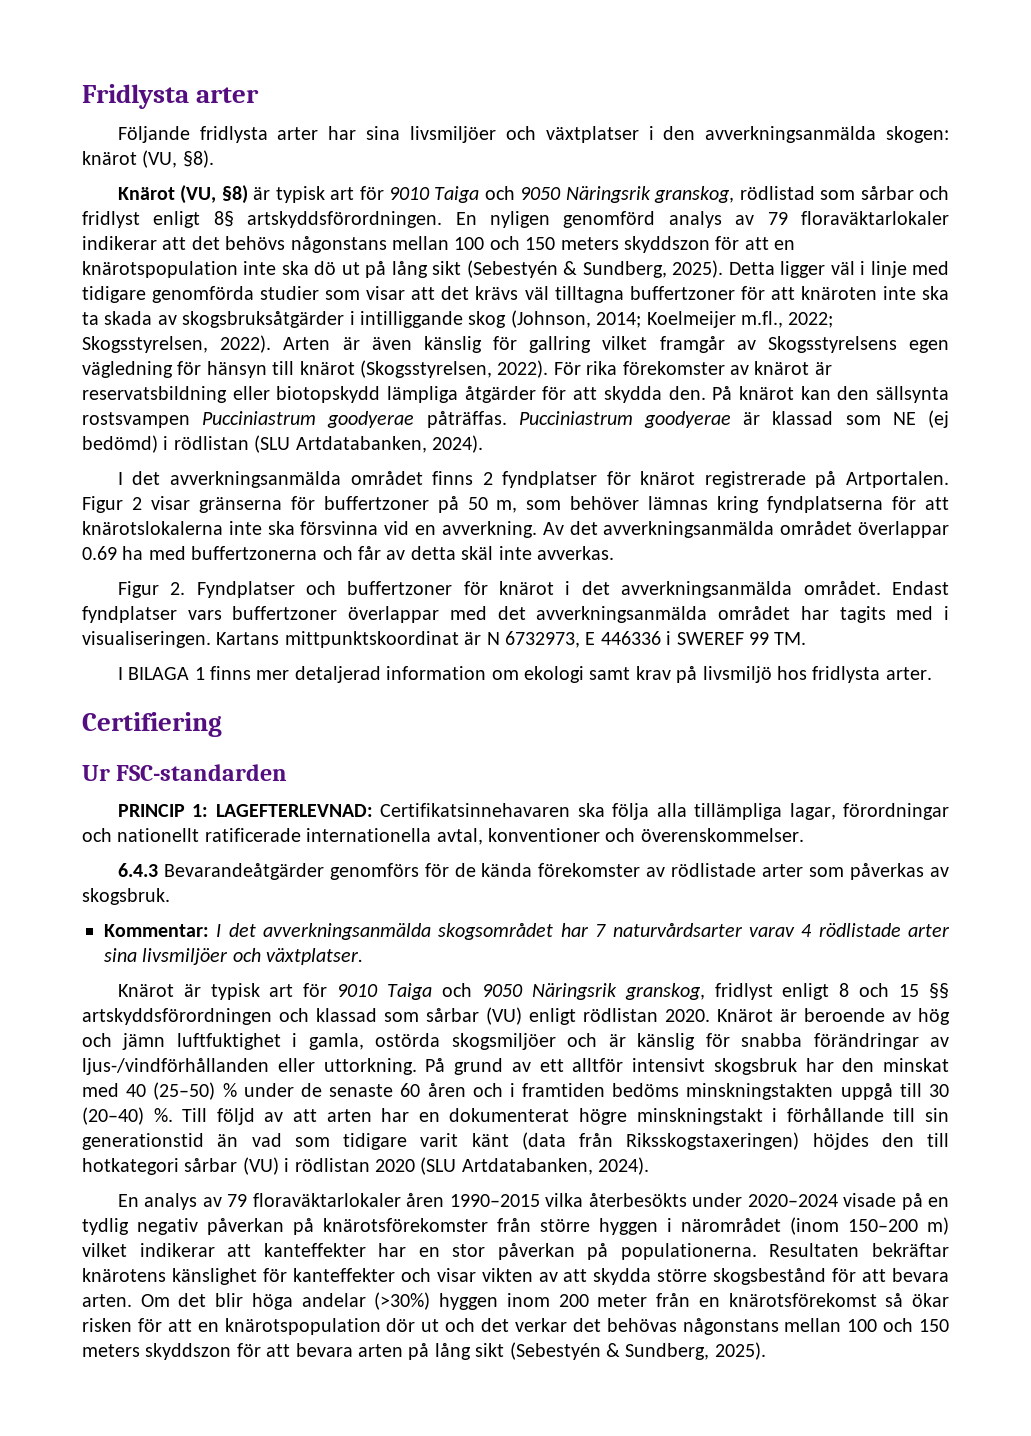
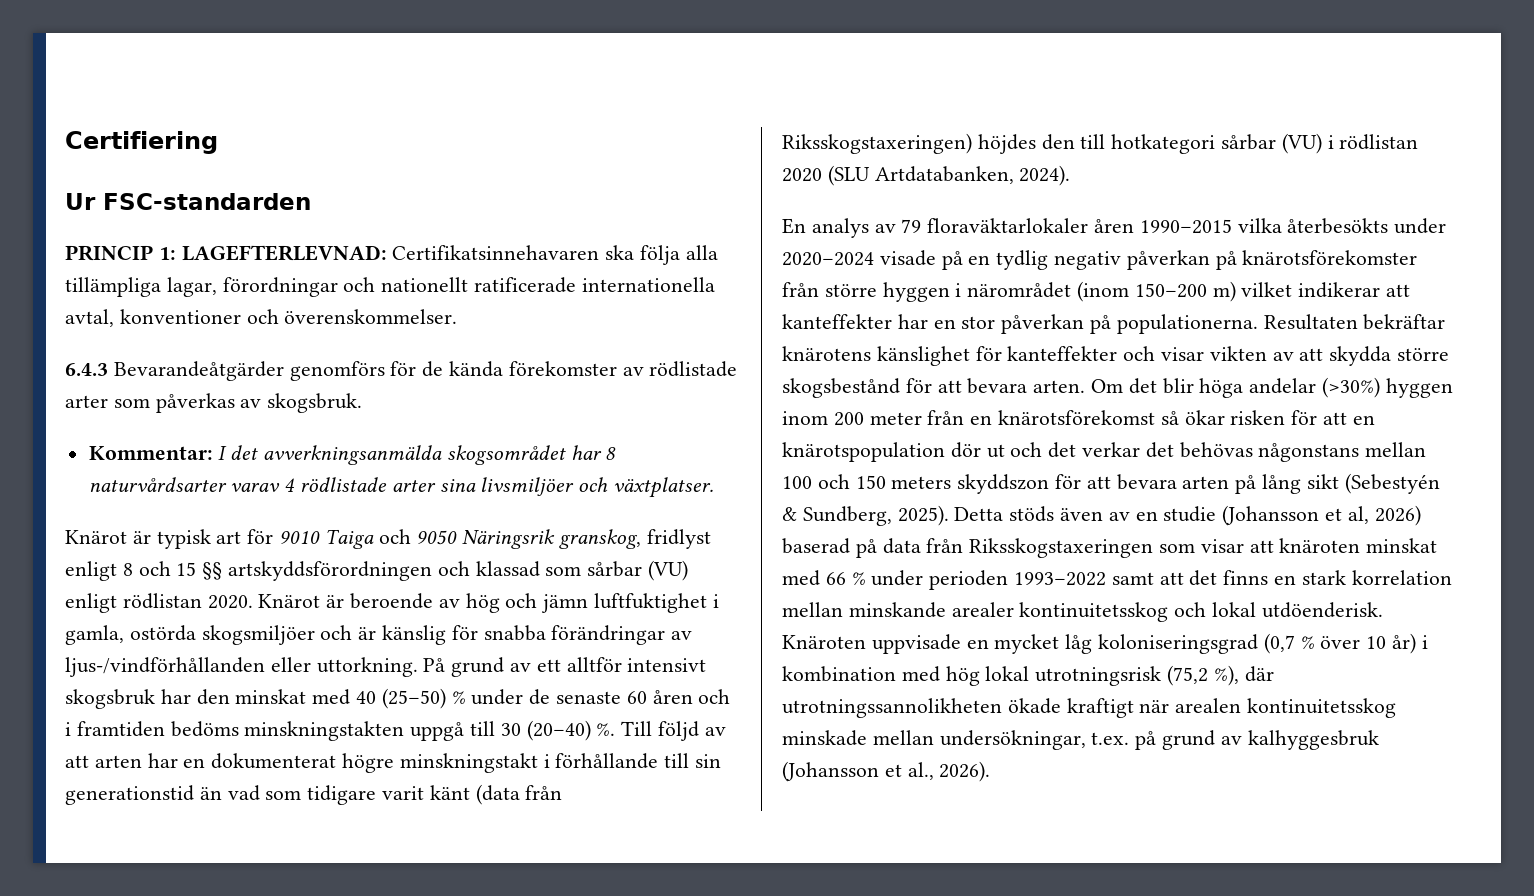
- Fridlysta arter
- Följande fridlysta arter har sina livsmiljöer och växtplatser i den avverkningsanmälda skogen: knärot (VU, §8).
- Knärot (VU, §8) är typisk art för 9010 Taiga och 9050 Näringsrik granskog, rödlistad som sårbar och fridlyst enligt 8§ artskyddsförordningen. En nyligen genomförd analys av 79 floraväktarlokaler indikerar att det behövs någonstans mellan 100 och 150 meters skyddszon för att en knärotspopulation inte ska dö ut på lång sikt (Sebestyén & Sundberg, 2025). Detta ligger väl i linje med tidigare genomförda studier som visar att det krävs väl tilltagna buffertzoner för att knäroten inte ska ta skada av skogsbruksåtgärder i intilliggande skog (Johnson, 2014; Koelmeijer m.fl., 2022; Skogsstyrelsen, 2022). Arten är även känslig för gallring vilket framgår av Skogsstyrelsens egen vägledning för hänsyn till knärot (Skogsstyrelsen, 2022). För rika förekomster av knärot är reservatsbildning eller biotopskydd lämpliga åtgärder för att skydda den. På knärot kan den sällsynta rostsvampen Pucciniastrum goodyerae påträffas. Pucciniastrum goodyerae är klassad som NE (ej bedömd) i rödlistan (SLU Artdatabanken, 2024).
- I det avverkningsanmälda området finns 2 fyndplatser för knärot registrerade på Artportalen. Figur 2 visar gränserna för buffertzoner på 50 m, som behöver lämnas kring fyndplatserna för att knärotslokalerna inte ska försvinna vid en avverkning. Av det avverkningsanmälda området överlappar 0.69 ha med buffertzonerna och får av detta skäl inte avverkas.
- Figur 2. Fyndplatser och buffertzoner för knärot i det avverkningsanmälda området. Endast fyndplatser vars buffertzoner överlappar med det avverkningsanmälda området har tagits med i visualiseringen. Kartans mittpunktskoordinat är N 6732973, E 446336 i SWEREF 99 TM.
- I BILAGA 1 finns mer detaljerad information om ekologi samt krav på livsmiljö hos fridlysta arter.
- Kommentar: I det avverkningsanmälda skogsområdet har 7 naturvårdsarter varav 4 rödlistade arter sina livsmiljöer och växtplatser.
+ Kommentar: I det avverkningsanmälda skogsområdet har 8 naturvårdsarter varav 4 rödlistade arter sina livsmiljöer och växtplatser.
+ Detta stöds även av en studie (Johansson et al, 2026) baserad på data från Riksskogstaxeringen som visar att knäroten minskat med 66 % under perioden 1993–2022 samt att det finns en stark korrelation mellan minskande arealer kontinuitetsskog och lokal utdöenderisk. Knäroten uppvisade en mycket låg koloniseringsgrad (0,7 % över 10 år) i kombination med hög lokal utrotningsrisk (75,2 %), där utrotningssannolikheten ökade kraftigt när arealen kontinuitetsskog minskade mellan undersökningar, t.ex. på grund av kalhyggesbruk (Johansson et al., 2026).

